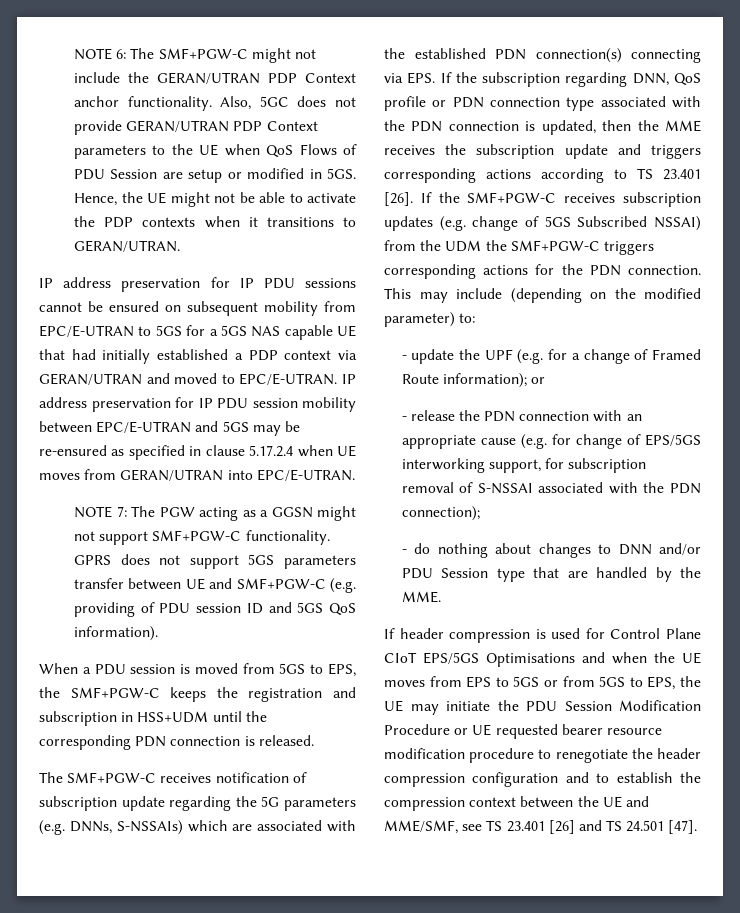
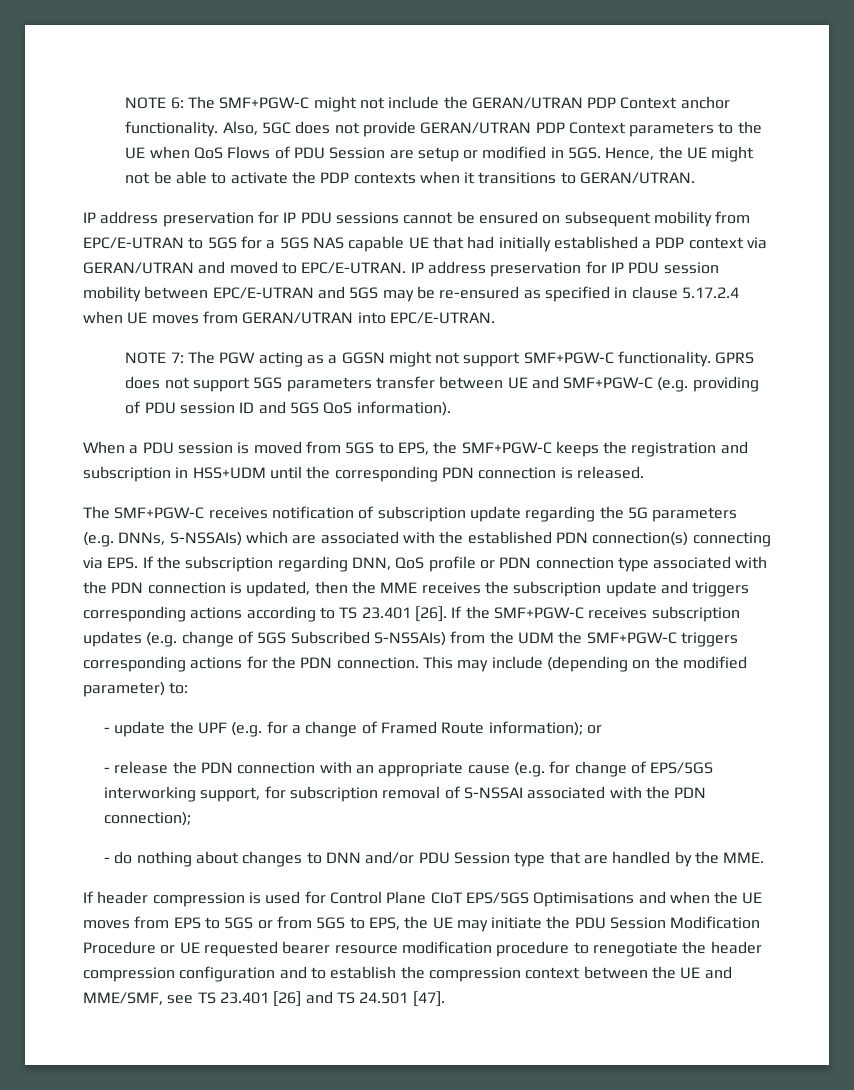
- If the SMF+PGW-C receives subscription updates (e.g. change of 5GS Subscribed NSSAI) from the UDM the SMF+PGW-C triggers corresponding actions for the PDN connection.
+ If the SMF+PGW-C receives subscription updates (e.g. change of 5GS Subscribed S-NSSAIs) from the UDM the SMF+PGW-C triggers corresponding actions for the PDN connection.

